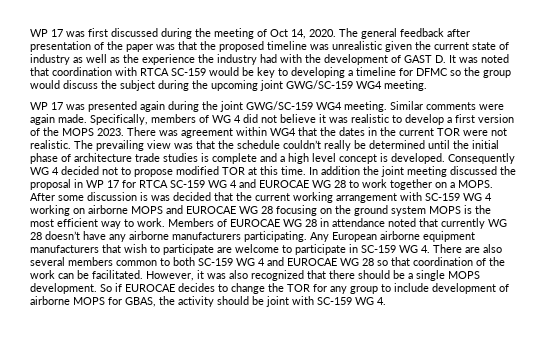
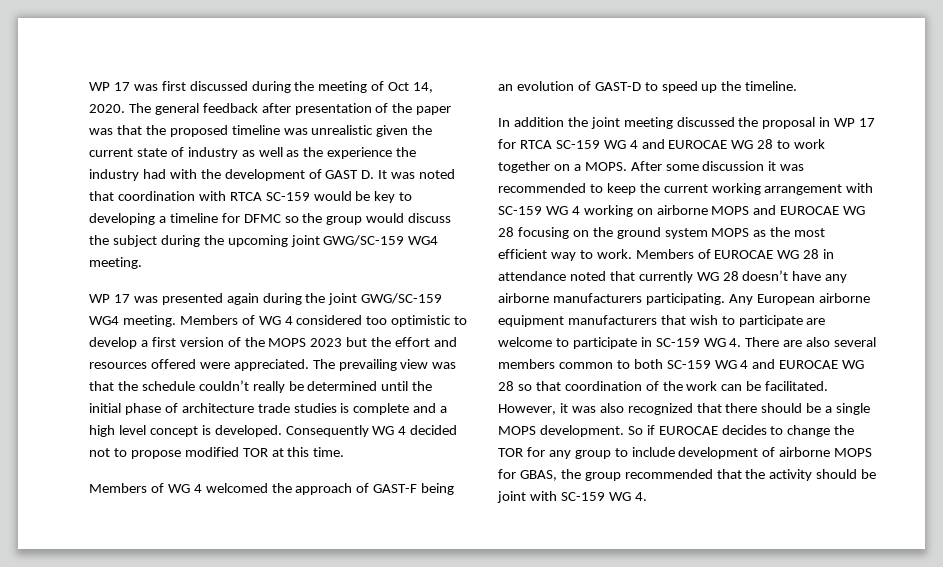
- Similar comments were again made. Specifically, members of WG 4 did not believe it was realistic to develop a first version of the MOPS 2023. There was agreement within WG4 that the dates in the current TOR were not realistic.
+ Members of WG 4 considered too optimistic to develop a first version of the MOPS 2023 but the effort and resources offered were appreciated.
- Consequently WG 4 decided not to propose modified TOR at this time. In addition the joint meeting discussed the proposal in WP 17 for RTCA SC-159 WG 4 and EUROCAE WG 28 to work together on a MOPS.
+ Consequently WG 4 decided not to propose modified TOR at this time.
+ Members of WG 4 welcomed the approach of GAST-F being an evolution of GAST-D to speed up the timeline.
+ In addition the joint meeting discussed the proposal in WP 17 for RTCA SC-159 WG 4 and EUROCAE WG 28 to work together on a MOPS.
- After some discussion is was decided that the current working arrangement with SC-159 WG 4 working on airborne MOPS and EUROCAE WG 28 focusing on the ground system MOPS is the most efficient way to work.
+ After some discussion it was recommended to keep the current working arrangement with SC-159 WG 4 working on airborne MOPS and EUROCAE WG 28 focusing on the ground system MOPS as the most efficient way to work.
- So if EUROCAE decides to change the TOR for any group to include development of airborne MOPS for GBAS, the activity should be joint with SC-159 WG 4.
+ So if EUROCAE decides to change the TOR for any group to include development of airborne MOPS for GBAS, the group recommended that the activity should be joint with SC-159 WG 4.

